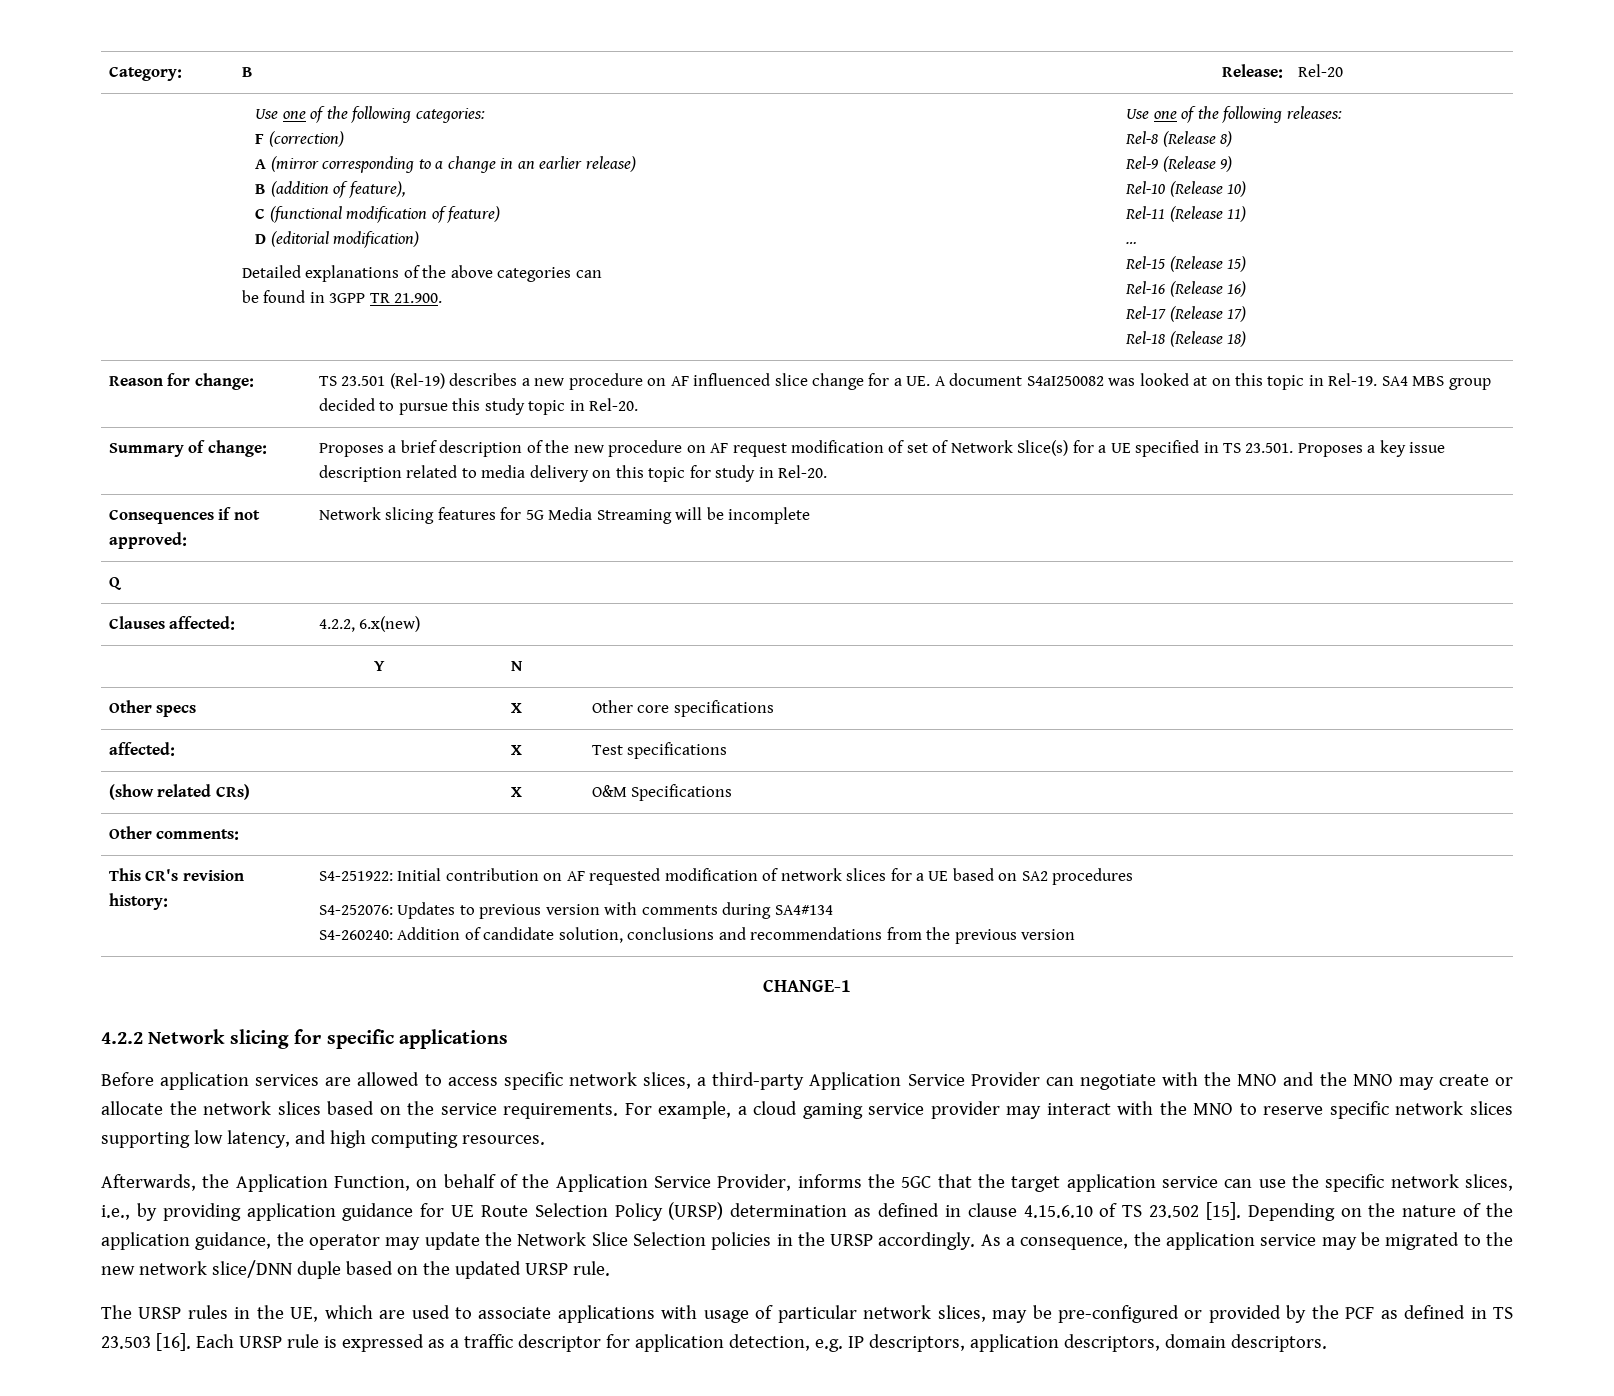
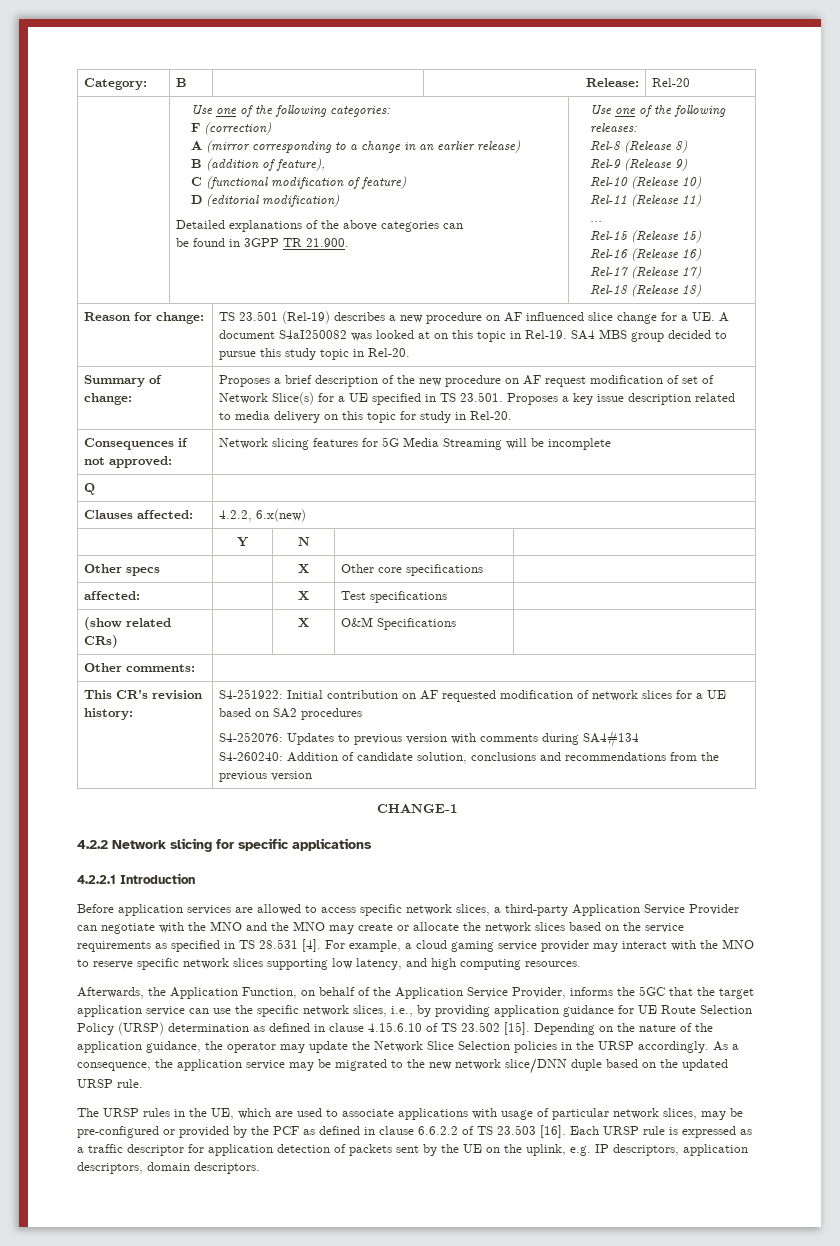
+ 4.2.2.1 Introduction
- Before application services are allowed to access specific network slices, a third-party Application Service Provider can negotiate with the MNO and the MNO may create or allocate the network slices based on the service requirements.
+ Before application services are allowed to access specific network slices, a third-party Application Service Provider can negotiate with the MNO and the MNO may create or allocate the network slices based on the service requirements as specified in TS 28.531 [4].
- The URSP rules in the UE, which are used to associate applications with usage of particular network slices, may be pre-configured or provided by the PCF as defined in TS 23.503 [16].
+ The URSP rules in the UE, which are used to associate applications with usage of particular network slices, may be pre-configured or provided by the PCF as defined in clause 6.6.2.2 of TS 23.503 [16].
- Each URSP rule is expressed as a traffic descriptor for application detection, e.g. IP descriptors, application descriptors, domain descriptors.
+ Each URSP rule is expressed as a traffic descriptor for application detection of packets sent by the UE on the uplink, e.g. IP descriptors, application descriptors, domain descriptors.

